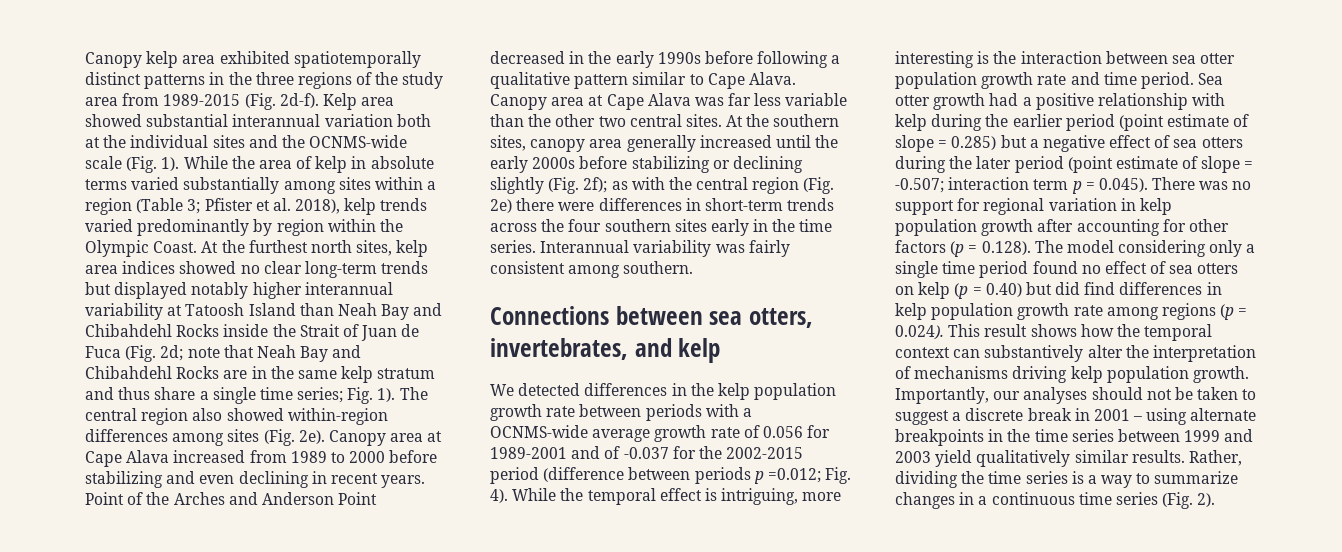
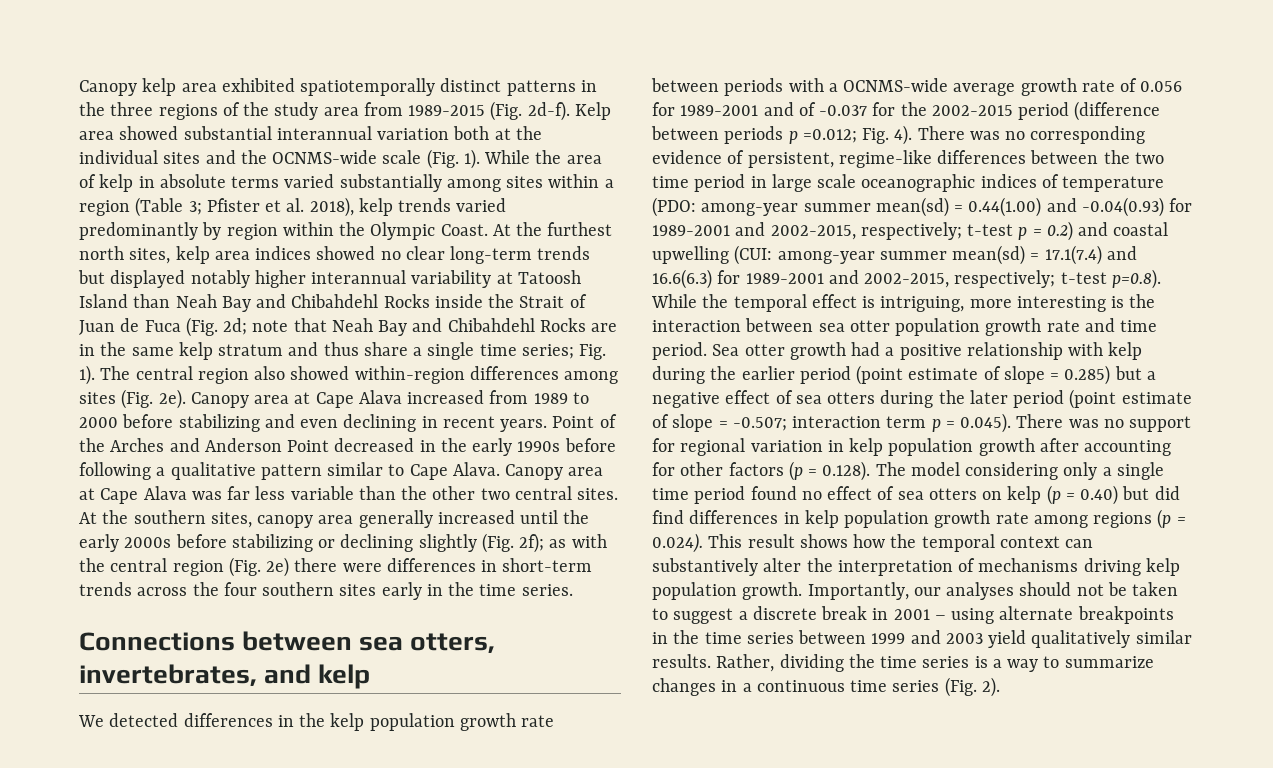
- Interannual variability was fairly consistent among southern.
- While the temporal effect is intriguing, more interesting is the interaction between sea otter population growth rate and time period.
+ There was no corresponding evidence of persistent, regime-like differences between the two time period in large scale oceanographic indices of temperature (PDO: among-year summer mean(sd) = 0.44(1.00) and -0.04(0.93) for 1989-2001 and 2002-2015, respectively; t-test p = 0.2) and coastal upwelling (CUI: among-year summer mean(sd) = 17.1(7.4) and 16.6(6.3) for 1989-2001 and 2002-2015, respectively; t-test p=0.8). While the temporal effect is intriguing, more interesting is the interaction between sea otter population growth rate and time period.

